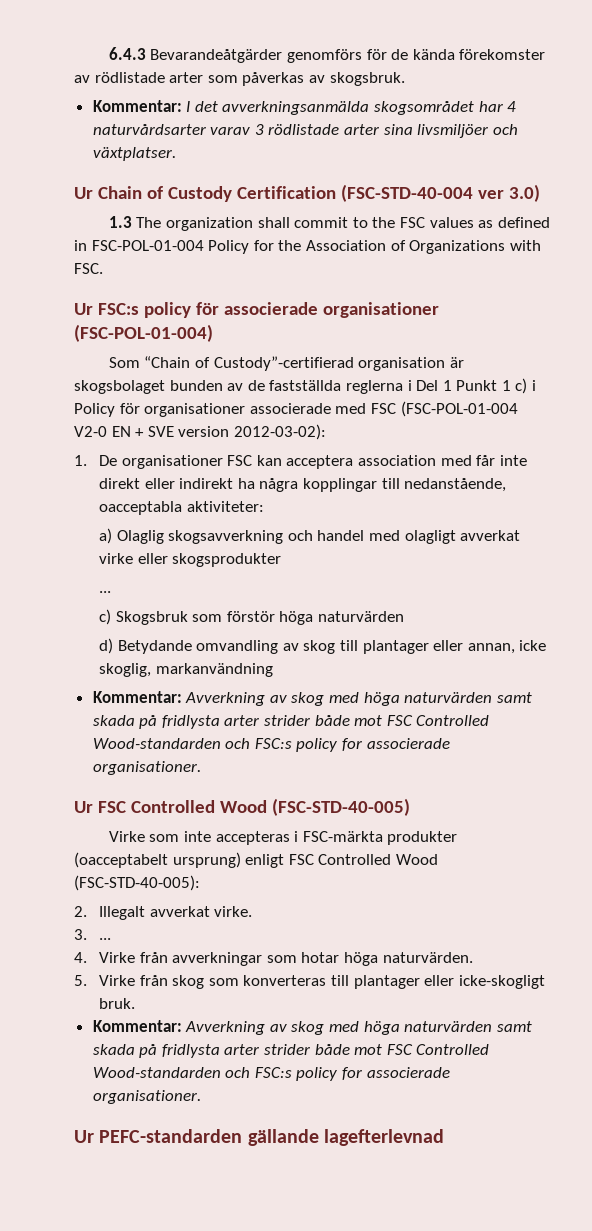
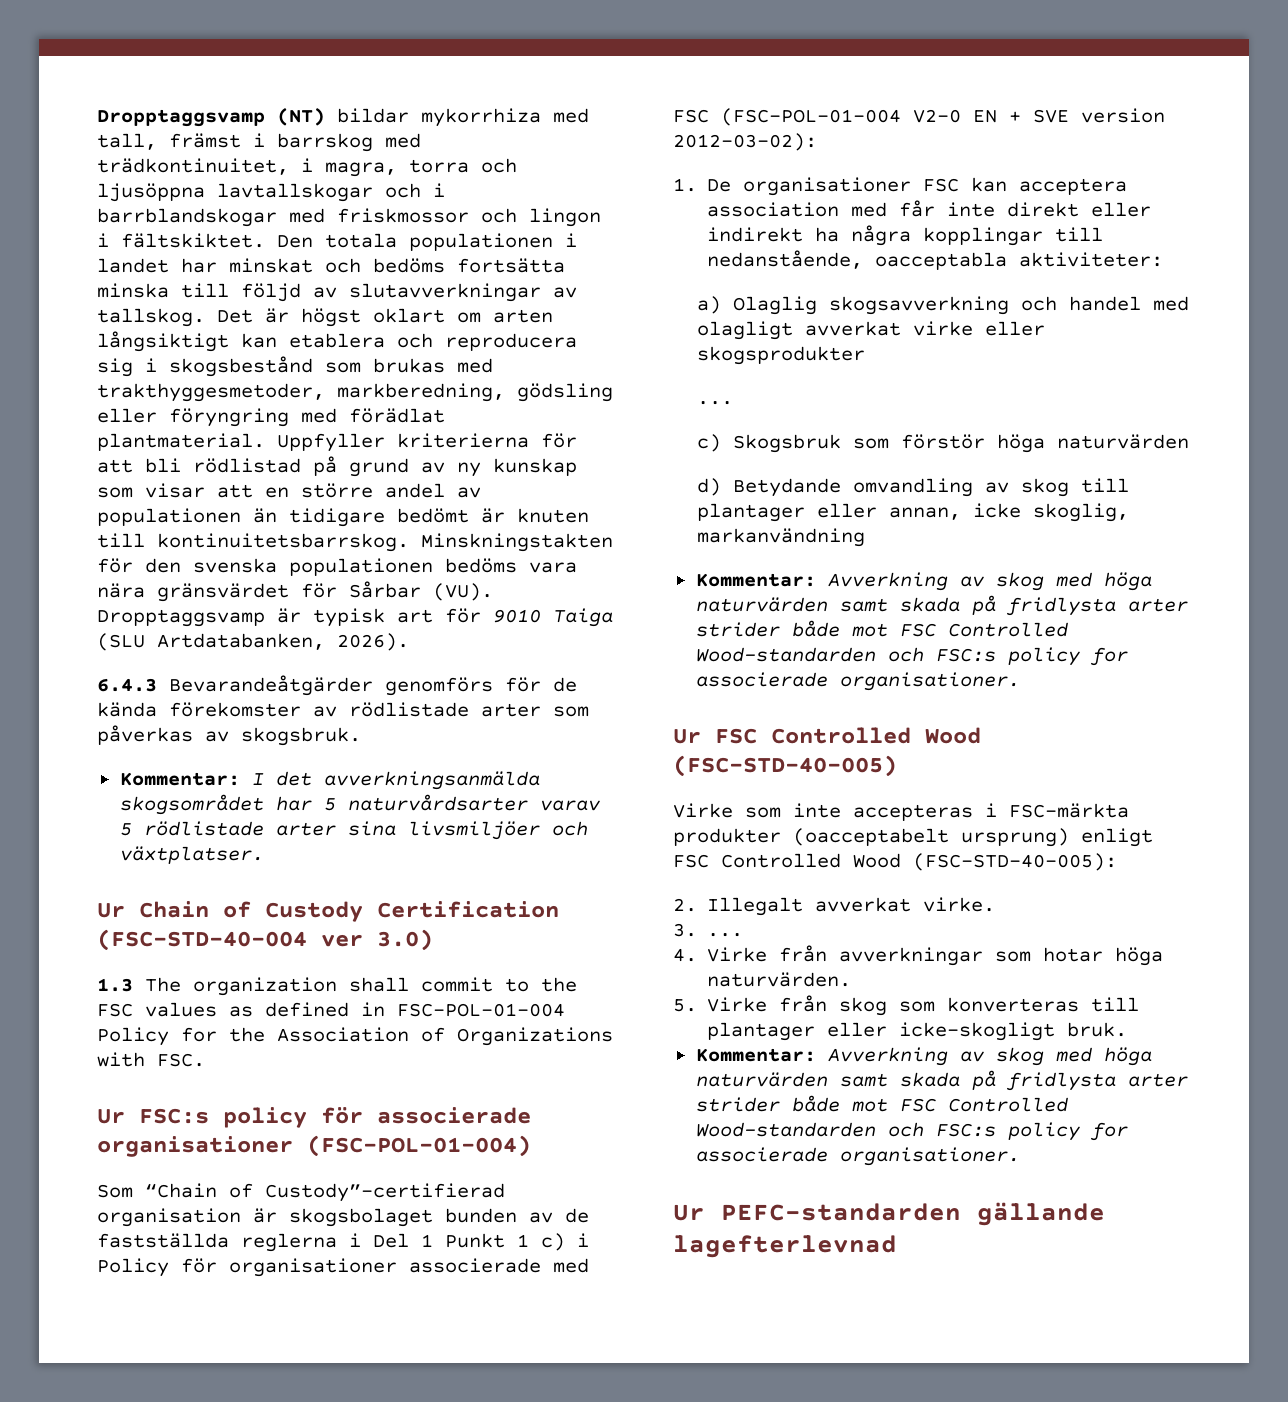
+ Dropptaggsvamp (NT) bildar mykorrhiza med tall, främst i barrskog med trädkontinuitet, i magra, torra och ljusöppna lavtallskogar och i barrblandskogar med friskmossor och lingon i fältskiktet. Den totala populationen i landet har minskat och bedöms fortsätta minska till följd av slutavverkningar av tallskog. Det är högst oklart om arten långsiktigt kan etablera och reproducera sig i skogsbestånd som brukas med trakthyggesmetoder, markberedning, gödsling eller föryngring med förädlat plantmaterial. Uppfyller kriterierna för att bli rödlistad på grund av ny kunskap som visar att en större andel av populationen än tidigare bedömt är knuten till kontinuitetsbarrskog. Minskningstakten för den svenska populationen bedöms vara nära gränsvärdet för Sårbar (VU). Dropptaggsvamp är typisk art för 9010 Taiga (SLU Artdatabanken, 2026).
- Kommentar: I det avverkningsanmälda skogsområdet har 4 naturvårdsarter varav 3 rödlistade arter sina livsmiljöer och växtplatser.
+ Kommentar: I det avverkningsanmälda skogsområdet har 5 naturvårdsarter varav 5 rödlistade arter sina livsmiljöer och växtplatser.

